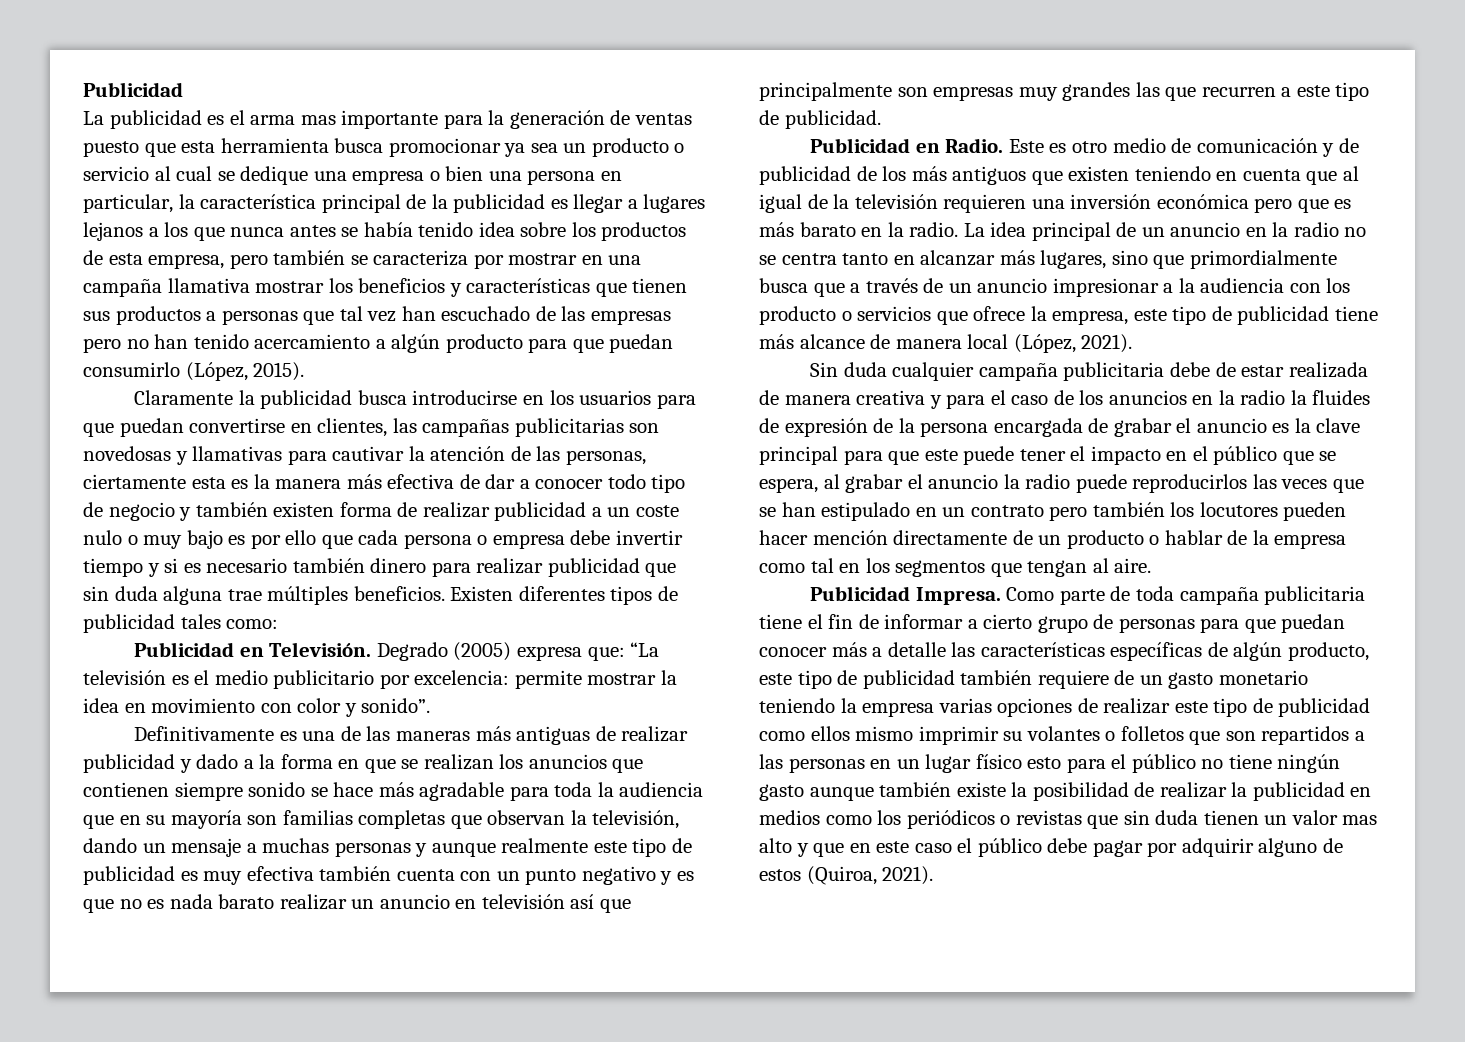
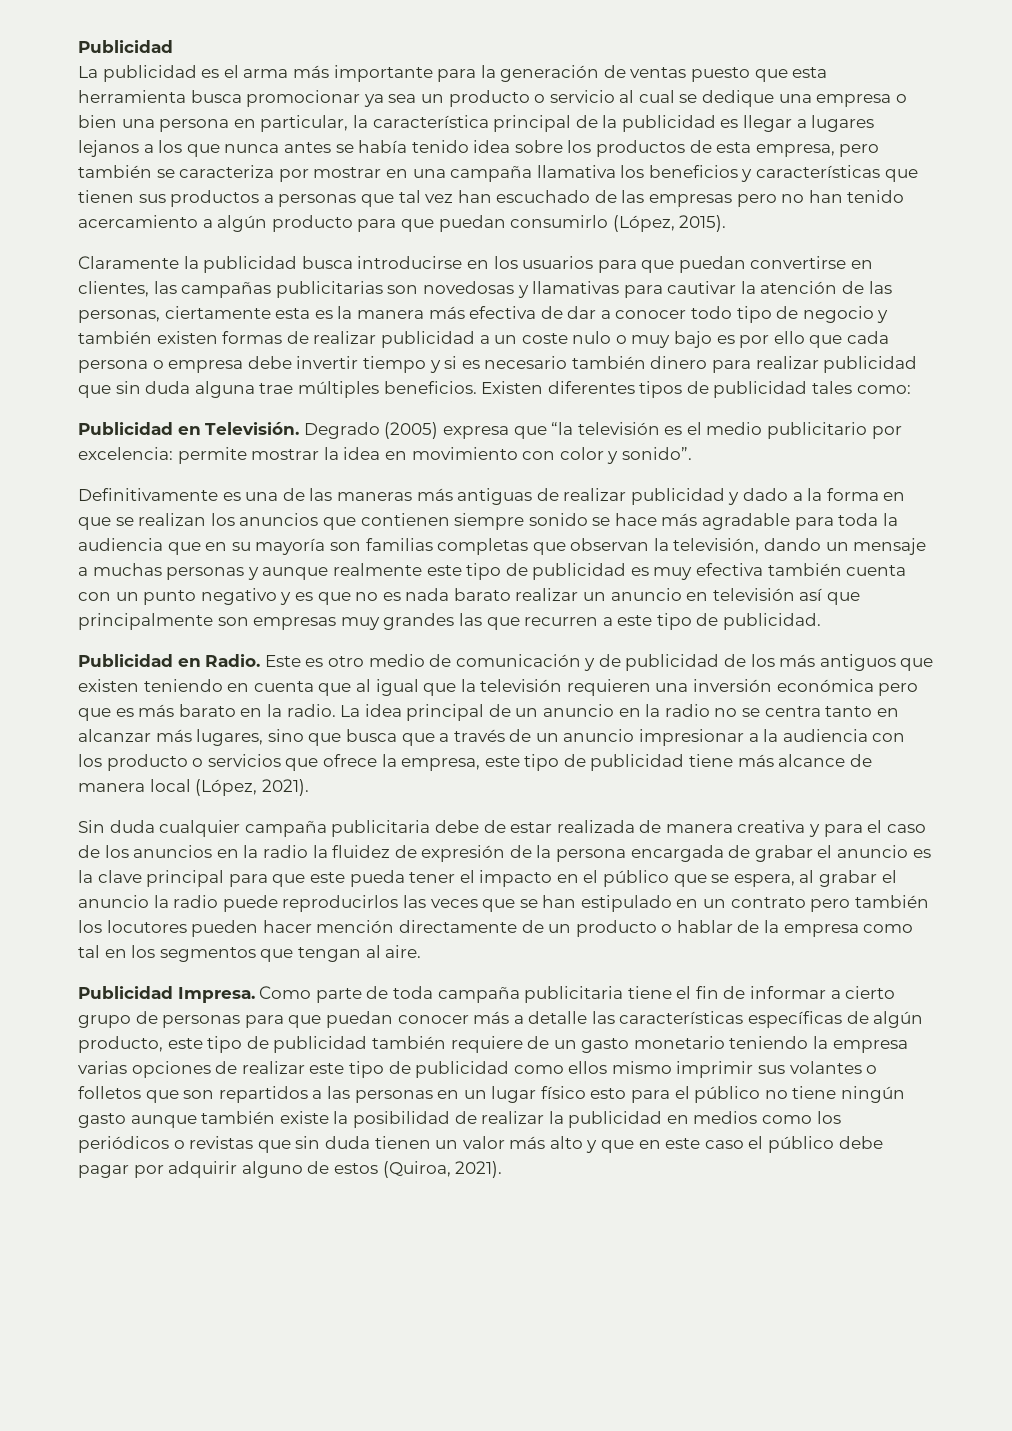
- La publicidad es el arma mas importante para la generación de ventas puesto que esta herramienta busca promocionar ya sea un producto o servicio al cual se dedique una empresa o bien una persona en particular, la característica principal de la publicidad es llegar a lugares lejanos a los que nunca antes se había tenido idea sobre los productos de esta empresa, pero también se caracteriza por mostrar en una campaña llamativa mostrar los beneficios y características que tienen sus productos a personas que tal vez han escuchado de las empresas pero no han tenido acercamiento a algún producto para que puedan consumirlo (López, 2015).
+ La publicidad es el arma más importante para la generación de ventas puesto que esta herramienta busca promocionar ya sea un producto o servicio al cual se dedique una empresa o bien una persona en particular, la característica principal de la publicidad es llegar a lugares lejanos a los que nunca antes se había tenido idea sobre los productos de esta empresa, pero también se caracteriza por mostrar en una campaña llamativa los beneficios y características que tienen sus productos a personas que tal vez han escuchado de las empresas pero no han tenido acercamiento a algún producto para que puedan consumirlo (López, 2015).
- Claramente la publicidad busca introducirse en los usuarios para que puedan convertirse en clientes, las campañas publicitarias son novedosas y llamativas para cautivar la atención de las personas, ciertamente esta es la manera más efectiva de dar a conocer todo tipo de negocio y también existen forma de realizar publicidad a un coste nulo o muy bajo es por ello que cada persona o empresa debe invertir tiempo y si es necesario también dinero para realizar publicidad que sin duda alguna trae múltiples beneficios.
+ Claramente la publicidad busca introducirse en los usuarios para que puedan convertirse en clientes, las campañas publicitarias son novedosas y llamativas para cautivar la atención de las personas, ciertamente esta es la manera más efectiva de dar a conocer todo tipo de negocio y también existen formas de realizar publicidad a un coste nulo o muy bajo es por ello que cada persona o empresa debe invertir tiempo y si es necesario también dinero para realizar publicidad que sin duda alguna trae múltiples beneficios.
- Degrado (2005) expresa que: “La televisión es el medio publicitario por excelencia: permite mostrar la idea en movimiento con color y sonido”.
+ Degrado (2005) expresa que “la televisión es el medio publicitario por excelencia: permite mostrar la idea en movimiento con color y sonido”.
- Este es otro medio de comunicación y de publicidad de los más antiguos que existen teniendo en cuenta que al igual de la televisión requieren una inversión económica pero que es más barato en la radio.
+ Este es otro medio de comunicación y de publicidad de los más antiguos que existen teniendo en cuenta que al igual que la televisión requieren una inversión económica pero que es más barato en la radio.
- La idea principal de un anuncio en la radio no se centra tanto en alcanzar más lugares, sino que primordialmente busca que a través de un anuncio impresionar a la audiencia con los producto o servicios que ofrece la empresa, este tipo de publicidad tiene más alcance de manera local (López, 2021).
+ La idea principal de un anuncio en la radio no se centra tanto en alcanzar más lugares, sino que busca que a través de un anuncio impresionar a la audiencia con los producto o servicios que ofrece la empresa, este tipo de publicidad tiene más alcance de manera local (López, 2021).
- Sin duda cualquier campaña publicitaria debe de estar realizada de manera creativa y para el caso de los anuncios en la radio la fluides de expresión de la persona encargada de grabar el anuncio es la clave principal para que este puede tener el impacto en el público que se espera, al grabar el anuncio la radio puede reproducirlos las veces que se han estipulado en un contrato pero también los locutores pueden hacer mención directamente de un producto o hablar de la empresa como tal en los segmentos que tengan al aire.
+ Sin duda cualquier campaña publicitaria debe de estar realizada de manera creativa y para el caso de los anuncios en la radio la fluidez de expresión de la persona encargada de grabar el anuncio es la clave principal para que este pueda tener el impacto en el público que se espera, al grabar el anuncio la radio puede reproducirlos las veces que se han estipulado en un contrato pero también los locutores pueden hacer mención directamente de un producto o hablar de la empresa como tal en los segmentos que tengan al aire.
- Como parte de toda campaña publicitaria tiene el fin de informar a cierto grupo de personas para que puedan conocer más a detalle las características específicas de algún producto, este tipo de publicidad también requiere de un gasto monetario teniendo la empresa varias opciones de realizar este tipo de publicidad como ellos mismo imprimir su volantes o folletos que son repartidos a las personas en un lugar físico esto para el público no tiene ningún gasto aunque también existe la posibilidad de realizar la publicidad en medios como los periódicos o revistas que sin duda tienen un valor mas alto y que en este caso el público debe pagar por adquirir alguno de estos (Quiroa, 2021).
+ Como parte de toda campaña publicitaria tiene el fin de informar a cierto grupo de personas para que puedan conocer más a detalle las características específicas de algún producto, este tipo de publicidad también requiere de un gasto monetario teniendo la empresa varias opciones de realizar este tipo de publicidad como ellos mismo imprimir sus volantes o folletos que son repartidos a las personas en un lugar físico esto para el público no tiene ningún gasto aunque también existe la posibilidad de realizar la publicidad en medios como los periódicos o revistas que sin duda tienen un valor más alto y que en este caso el público debe pagar por adquirir alguno de estos (Quiroa, 2021).

